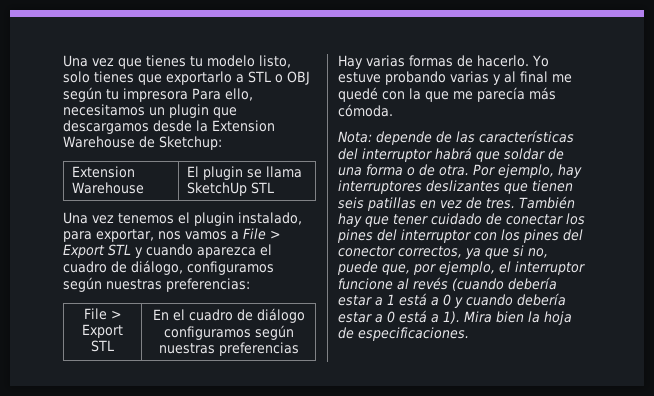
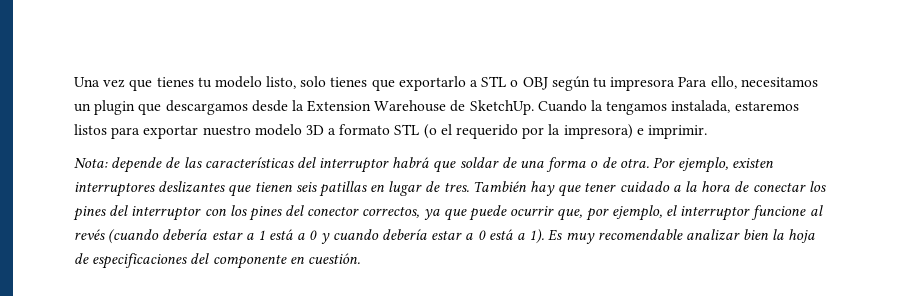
- Una vez que tienes tu modelo listo, solo tienes que exportarlo a STL o OBJ según tu impresora Para ello, necesitamos un plugin que descargamos desde la Extension Warehouse de Sketchup:
- Extension Warehouse | El plugin se llama SketchUp STL
- Una vez tenemos el plugin instalado, para exportar, nos vamos a File > Export STL y cuando aparezca el cuadro de diálogo, configuramos según nuestras preferencias:
- File > Export STL | En el cuadro de diálogo configuramos según nuestras preferencias
- Hay varias formas de hacerlo. Yo estuve probando varias y al final me quedé con la que me parecía más cómoda.
+ Una vez que tienes tu modelo listo, solo tienes que exportarlo a STL o OBJ según tu impresora Para ello, necesitamos un plugin que descargamos desde la Extension Warehouse de SketchUp. Cuando la tengamos instalada, estaremos listos para exportar nuestro modelo 3D a formato STL (o el requerido por la impresora) e imprimir.
- Por ejemplo, hay interruptores deslizantes que tienen seis patillas en vez de tres.
+ Por ejemplo, existen interruptores deslizantes que tienen seis patillas en lugar de tres.
- También hay que tener cuidado de conectar los pines del interruptor con los pines del conector correctos, ya que si no, puede que, por ejemplo, el interruptor funcione al revés (cuando debería estar a 1 está a 0 y cuando debería estar a 0 está a 1).
+ También hay que tener cuidado a la hora de conectar los pines del interruptor con los pines del conector correctos, ya que puede ocurrir que, por ejemplo, el interruptor funcione al revés (cuando debería estar a 1 está a 0 y cuando debería estar a 0 está a 1).
- Mira bien la hoja de especificaciones.
+ Es muy recomendable analizar bien la hoja de especificaciones del componente en cuestión.

